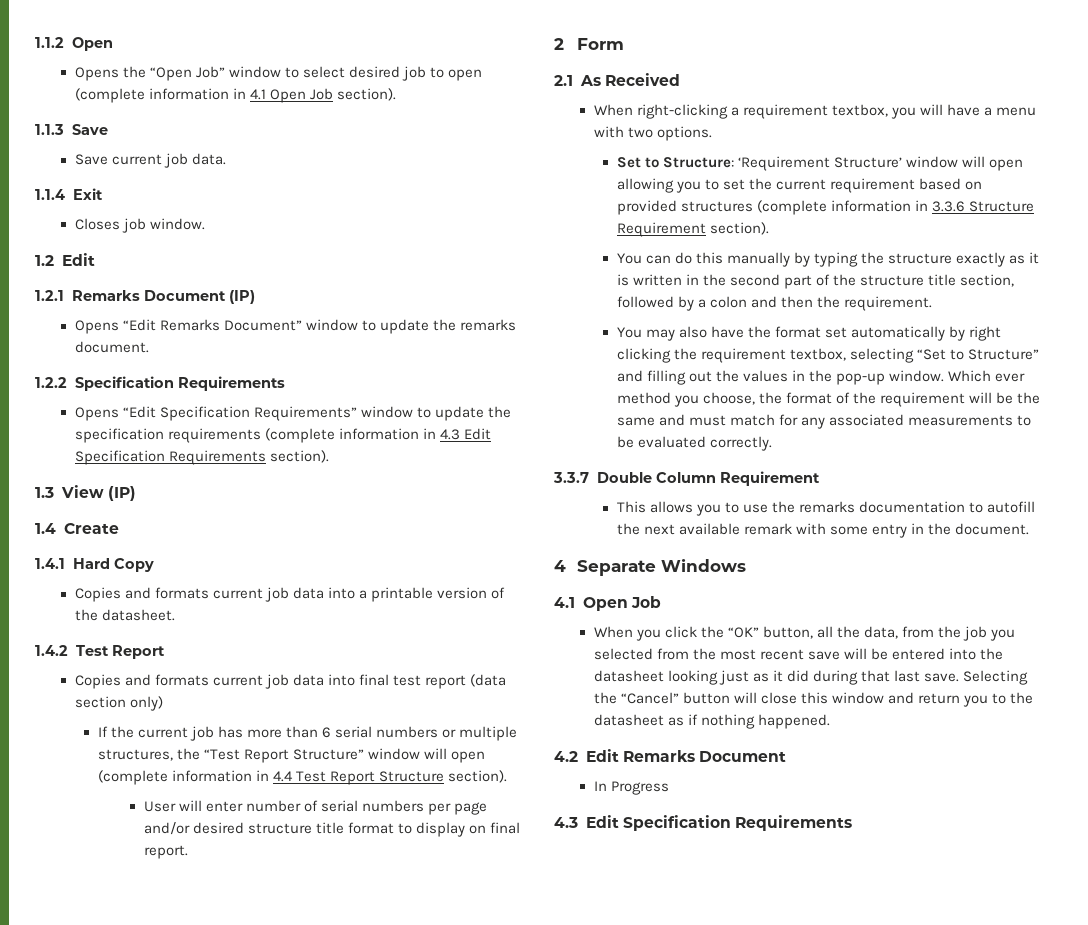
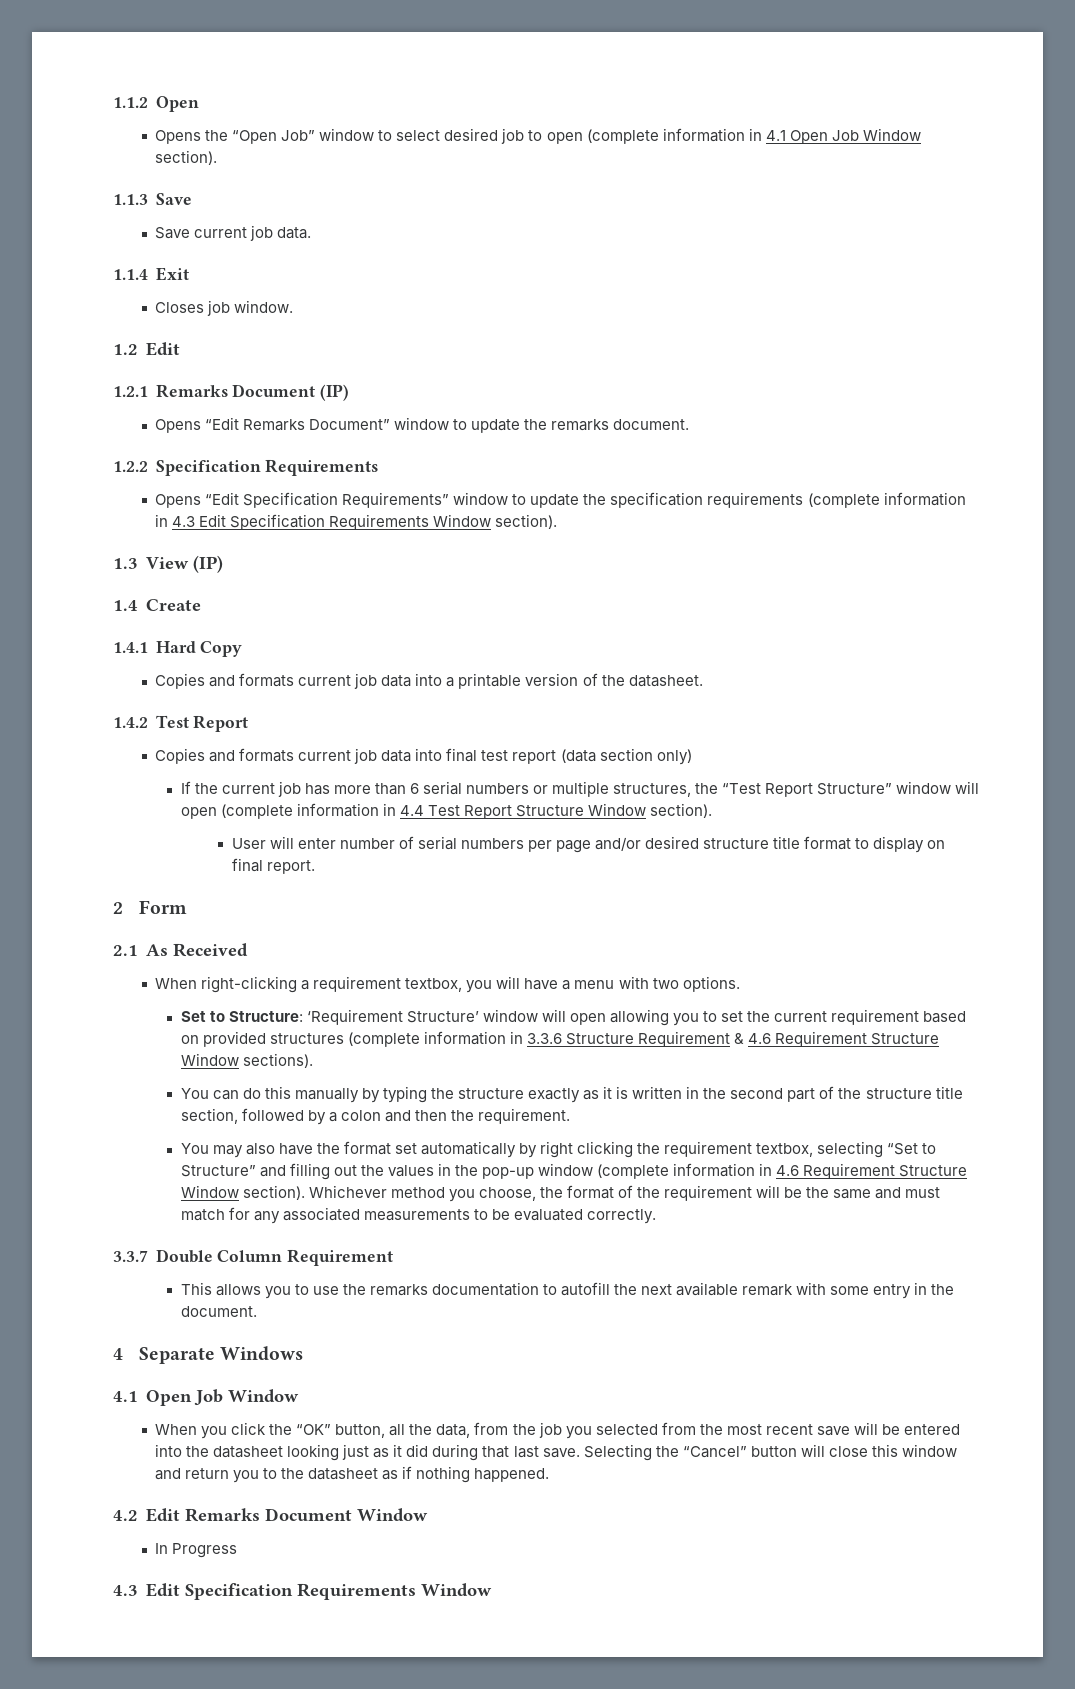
- Opens the “Open Job” window to select desired job to open (complete information in 4.1 Open Job section).
+ Opens the “Open Job” window to select desired job to open (complete information in 4.1 Open Job Window section).
- Opens “Edit Specification Requirements” window to update the specification requirements (complete information in 4.3 Edit Specification Requirements section).
+ Opens “Edit Specification Requirements” window to update the specification requirements (complete information in 4.3 Edit Specification Requirements Window section).
- If the current job has more than 6 serial numbers or multiple structures, the “Test Report Structure” window will open (complete information in 4.4 Test Report Structure section).
+ If the current job has more than 6 serial numbers or multiple structures, the “Test Report Structure” window will open (complete information in 4.4 Test Report Structure Window section).
- Set to Structure: ‘Requirement Structure’ window will open allowing you to set the current requirement based on provided structures (complete information in 3.3.6 Structure Requirement section).
+ Set to Structure: ‘Requirement Structure’ window will open allowing you to set the current requirement based on provided structures (complete information in 3.3.6 Structure Requirement & 4.6 Requirement Structure Window sections).
- You may also have the format set automatically by right clicking the requirement textbox, selecting “Set to Structure” and filling out the values in the pop-up window. Which ever method you choose, the format of the requirement will be the same and must match for any associated measurements to be evaluated correctly.
+ You may also have the format set automatically by right clicking the requirement textbox, selecting “Set to Structure” and filling out the values in the pop-up window (complete information in 4.6 Requirement Structure Window section). Whichever method you choose, the format of the requirement will be the same and must match for any associated measurements to be evaluated correctly.
  4 Separate Windows
- 4.1 Open Job
+ 4.1 Open Job Window
- 4.2 Edit Remarks Document
+ 4.2 Edit Remarks Document Window
  In Progress
- 4.3 Edit Specification Requirements
+ 4.3 Edit Specification Requirements Window

